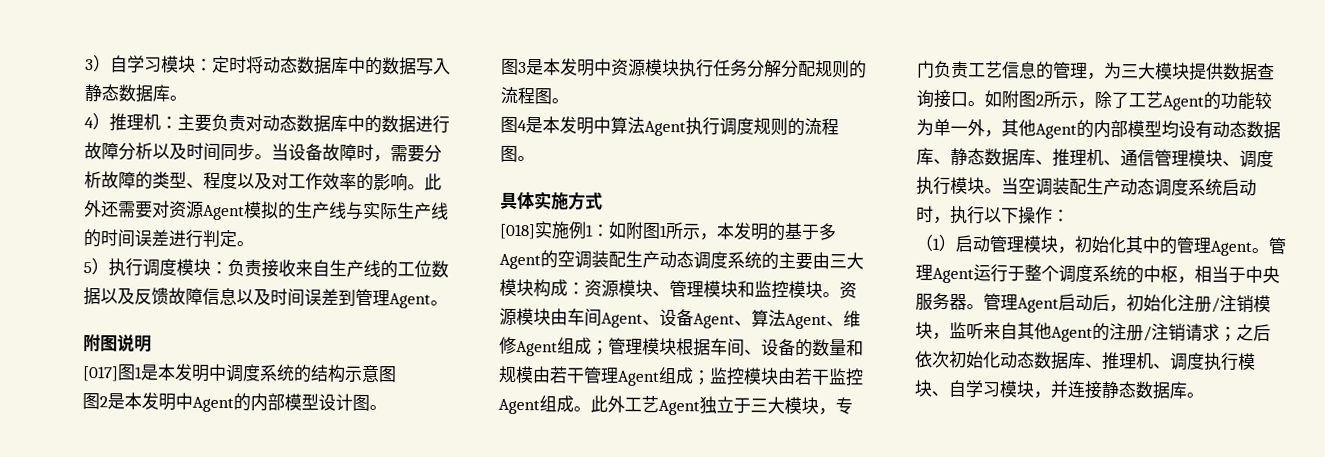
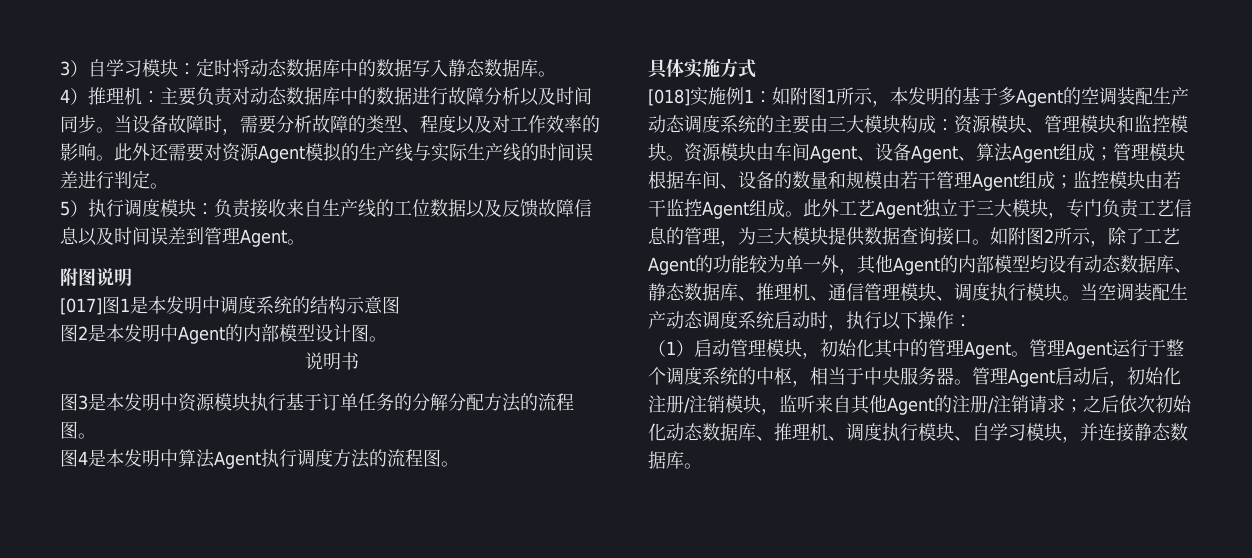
+ 说明书
- 图3是本发明中资源模块执行任务分解分配规则的流程图。
+ 图3是本发明中资源模块执行基于订单任务的分解分配方法的流程图。
- 图4是本发明中算法Agent执行调度规则的流程图。
+ 图4是本发明中算法Agent执行调度方法的流程图。
- 资源模块由车间Agent、设备Agent、算法Agent、维修Agent组成；管理模块根据车间、设备的数量和规模由若干管理Agent组成；监控模块由若干监控Agent组成。
+ 资源模块由车间Agent、设备Agent、算法Agent组成；管理模块根据车间、设备的数量和规模由若干管理Agent组成；监控模块由若干监控Agent组成。

